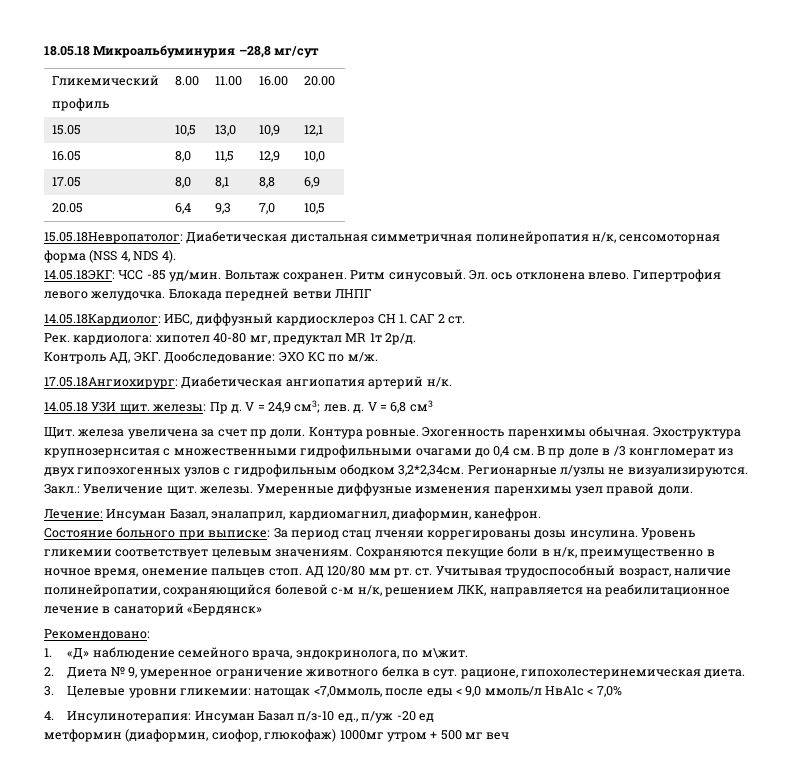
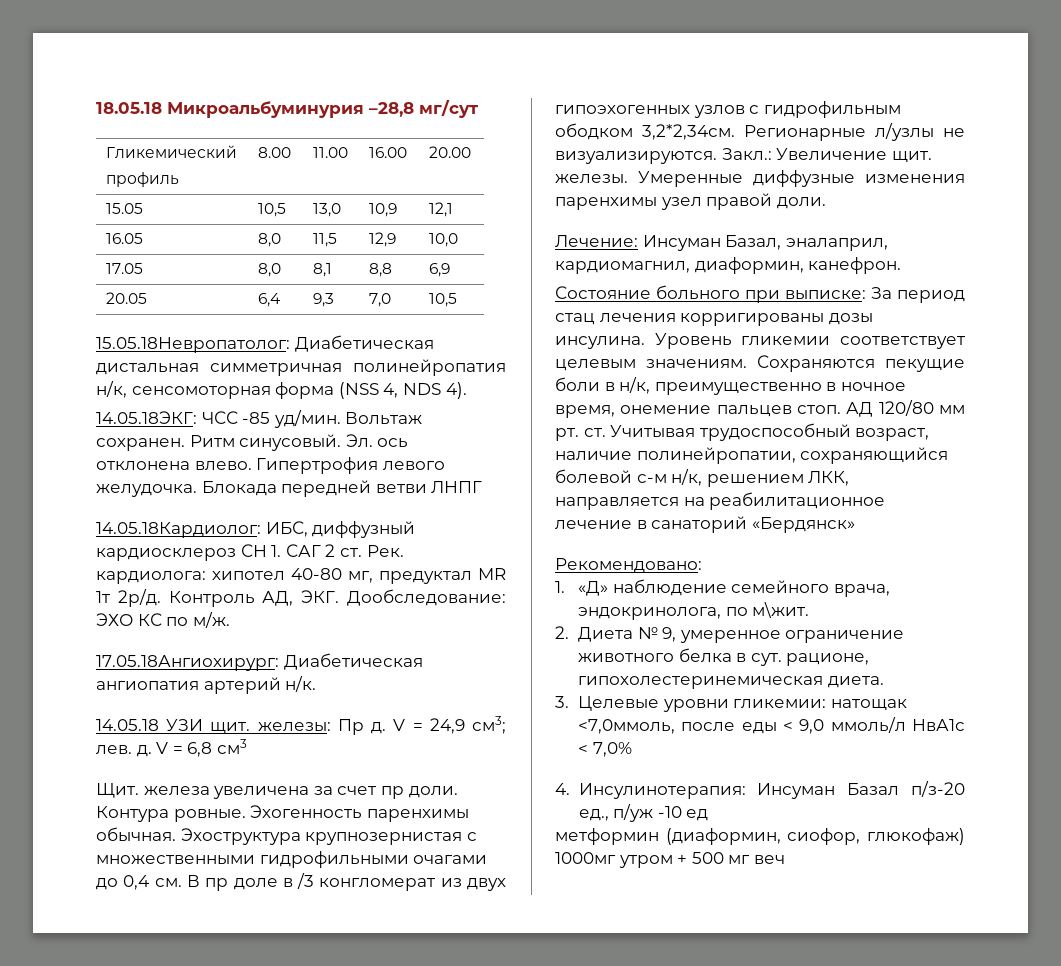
- 14.05.18Кардиолог: ИБС, диффузный кардиосклероз СН 1. САГ 2 ст.
- Рек. кардиолога: хипотел 40-80 мг, предуктал MR 1т 2р/д.
- Контроль АД, ЭКГ. Дообследование: ЭХО КС по м/ж.
+ 14.05.18Кардиолог: ИБС, диффузный кардиосклероз СН 1. САГ 2 ст. Рек. кардиолога: хипотел 40-80 мг, предуктал MR 1т 2р/д. Контроль АД, ЭКГ. Дообследование: ЭХО КС по м/ж.
- Эхоструктура крупнозернситая с множественными гидрофильными очагами до 0,4 см. В пр доле в /3 конгломерат из двух гипоэхогенных узлов с гидрофильным ободком 3,2*2,34см.
+ Эхоструктура крупнозернистая с множественными гидрофильными очагами до 0,4 см. В пр доле в /3 конгломерат из двух гипоэхогенных узлов с гидрофильным ободком 3,2*2,34см.
- Состояние больного при выписке: За период стац лченяи коррегированы дозы инсулина.
+ Состояние больного при выписке: За период стац лечения корригированы дозы инсулина.
- 4. Инсулинотерапия: Инсуман Базал п/з-10 ед., п/уж -20 ед
+ 4. Инсулинотерапия: Инсуман Базал п/з-20 ед., п/уж -10 ед

